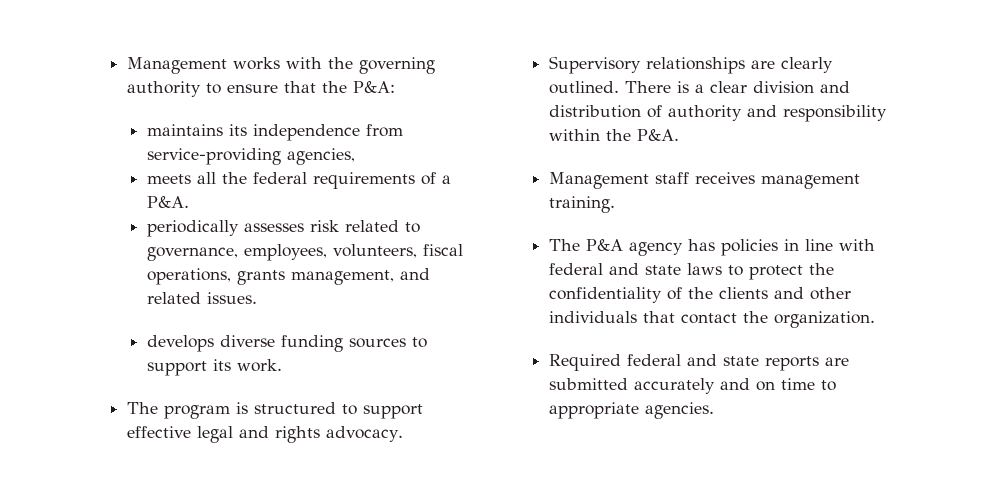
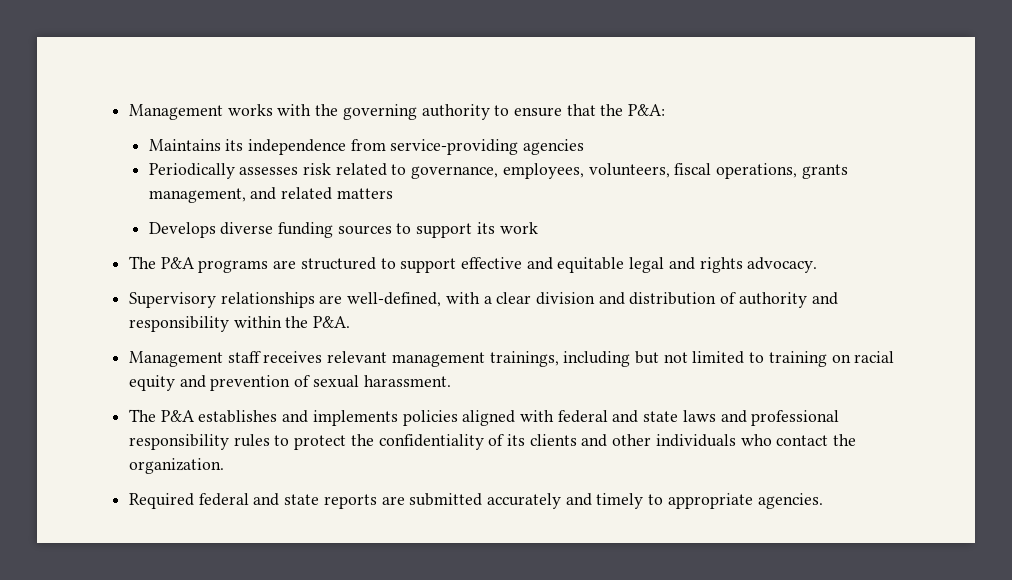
- maintains its independence from service-providing agencies,
- meets all the federal requirements of a P&A.
- periodically assesses risk related to governance, employees, volunteers, fiscal operations, grants management, and related issues.
- develops diverse funding sources to support its work.
- The program is structured to support effective legal and rights advocacy.
+ Maintains its independence from service-providing agencies
+ Periodically assesses risk related to governance, employees, volunteers, fiscal operations, grants management, and related matters
+ Develops diverse funding sources to support its work
+ The P&A programs are structured to support effective and equitable legal and rights advocacy.
- Supervisory relationships are clearly outlined. There is a clear division and distribution of authority and responsibility within the P&A.
+ Supervisory relationships are well-defined, with a clear division and distribution of authority and responsibility within the P&A.
- Management staff receives management training.
- The P&A agency has policies in line with federal and state laws to protect the confidentiality of the clients and other individuals that contact the organization.
+ Management staff receives relevant management trainings, including but not limited to training on racial equity and prevention of sexual harassment.
+ The P&A establishes and implements policies aligned with federal and state laws and professional responsibility rules to protect the confidentiality of its clients and other individuals who contact the organization.
- Required federal and state reports are submitted accurately and on time to appropriate agencies.
+ Required federal and state reports are submitted accurately and timely to appropriate agencies.

